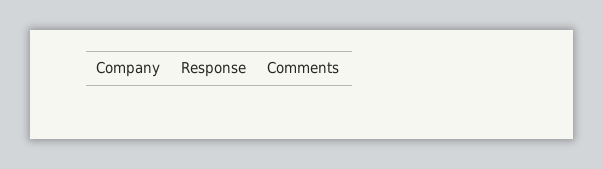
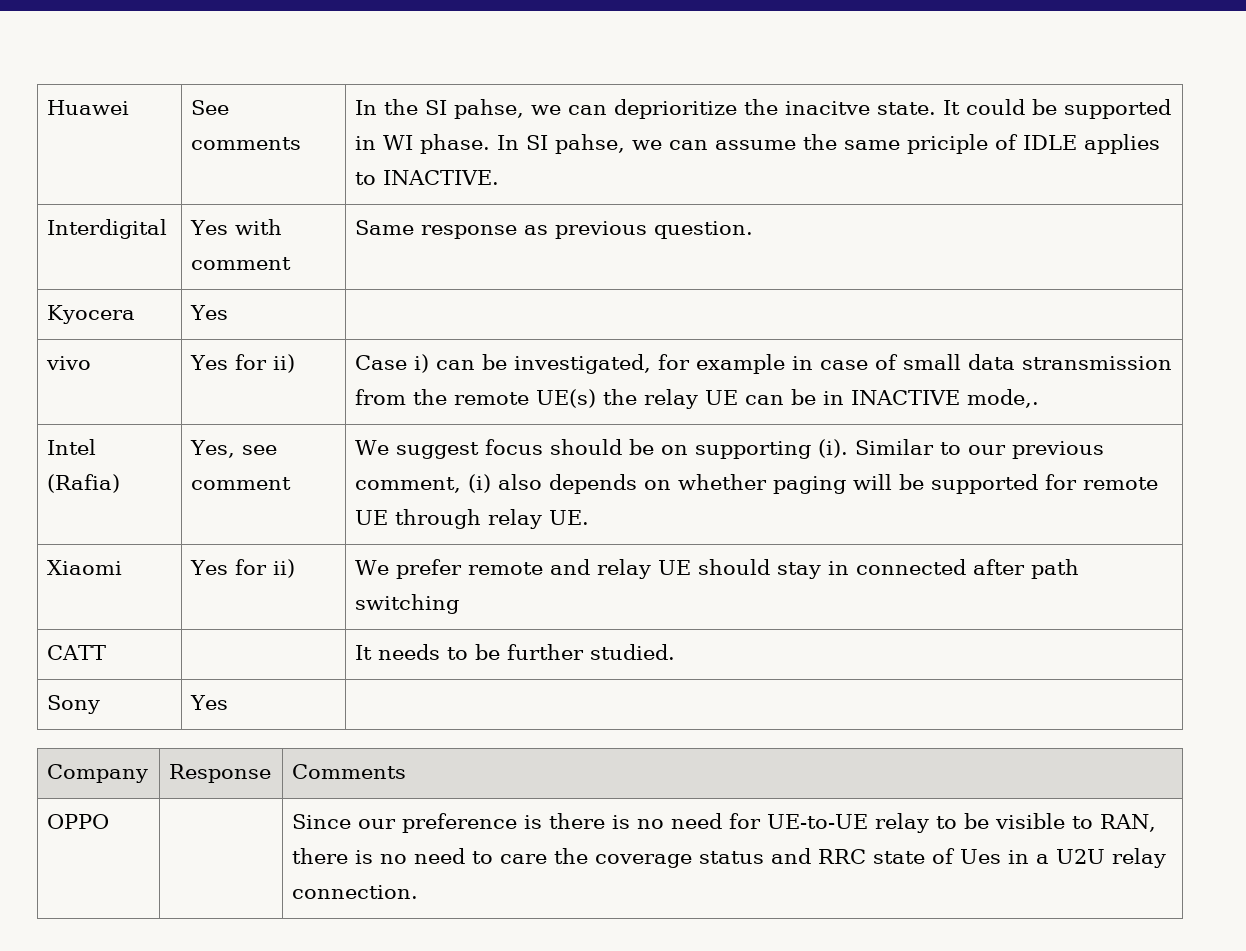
+ Huawei | See comments | In the SI pahse, we can deprioritize the inacitve state. It could be supported in WI phase. In SI pahse, we can assume the same priciple of IDLE applies to INACTIVE.
+ Interdigital | Yes with comment | Same response as previous question.
+ Kyocera | Yes |
+ vivo | Yes for ii) | Case i) can be investigated, for example in case of small data stransmission from the remote UE(s) the relay UE can be in INACTIVE mode,.
+ Intel (Rafia) | Yes, see comment | We suggest focus should be on supporting (i). Similar to our previous comment, (i) also depends on whether paging will be supported for remote UE through relay UE.
+ Xiaomi | Yes for ii) | We prefer remote and relay UE should stay in connected after path switching
+ CATT | | It needs to be further studied.
+ Sony | Yes |
  Company | Response | Comments
+ OPPO | | Since our preference is there is no need for UE-to-UE relay to be visible to RAN, there is no need to care the coverage status and RRC state of Ues in a U2U relay connection.

